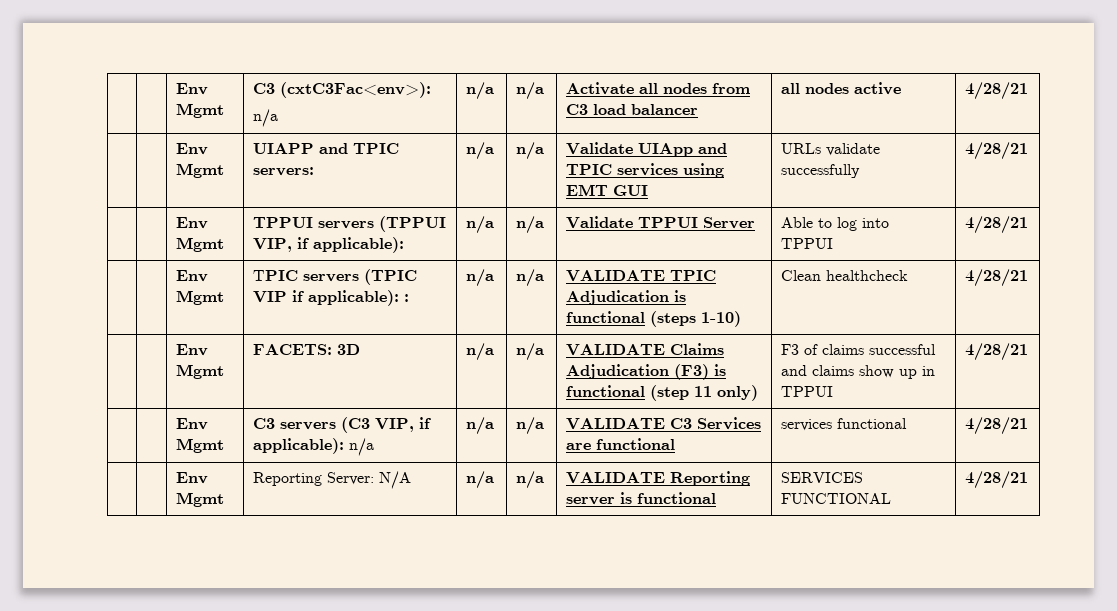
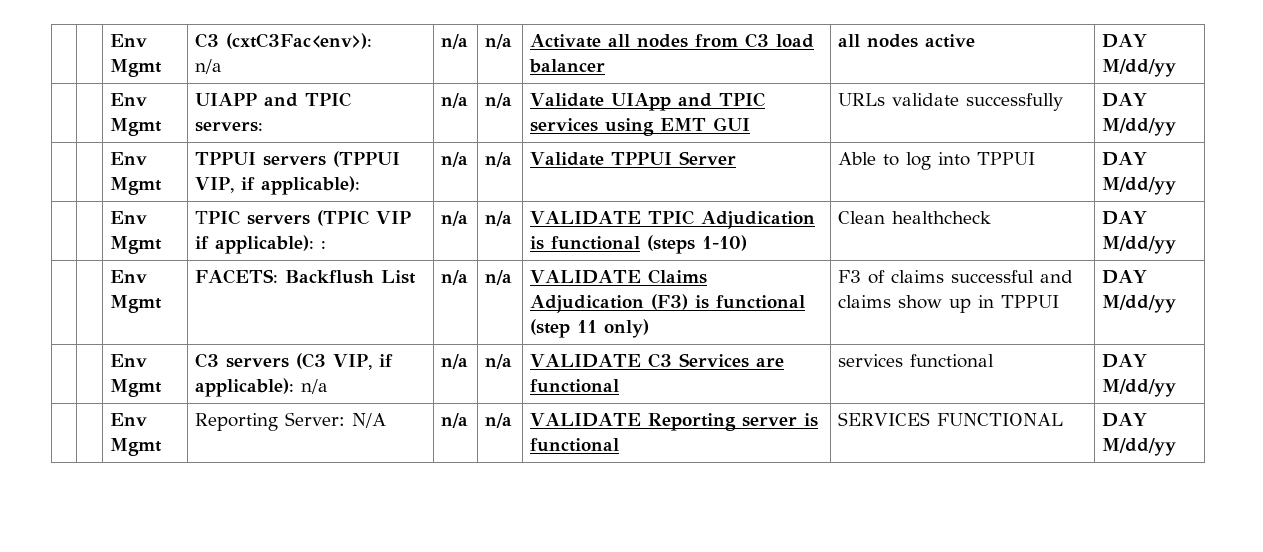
  | | Env Mgmt | C3 (cxtC3Fac<env>):
- n/a | n/a | n/a | Activate all nodes from C3 load balancer | all nodes active | 4/28/21
+ n/a | n/a | n/a | Activate all nodes from C3 load balancer | all nodes active | DAY M/dd/yy
- | | Env Mgmt | UIAPP and TPIC servers: | n/a | n/a | Validate UIApp and TPIC services using EMT GUI | URLs validate successfully | 4/28/21
+ | | Env Mgmt | UIAPP and TPIC servers: | n/a | n/a | Validate UIApp and TPIC services using EMT GUI | URLs validate successfully | DAY M/dd/yy
- | | Env Mgmt | TPPUI servers (TPPUI VIP, if applicable): | n/a | n/a | Validate TPPUI Server | Able to log into TPPUI | 4/28/21
+ | | Env Mgmt | TPPUI servers (TPPUI VIP, if applicable): | n/a | n/a | Validate TPPUI Server | Able to log into TPPUI | DAY M/dd/yy
- | | Env Mgmt | TPIC servers (TPIC VIP if applicable): : | n/a | n/a | VALIDATE TPIC Adjudication is functional (steps 1-10) | Clean healthcheck | 4/28/21
+ | | Env Mgmt | TPIC servers (TPIC VIP if applicable): : | n/a | n/a | VALIDATE TPIC Adjudication is functional (steps 1-10) | Clean healthcheck | DAY M/dd/yy
- | | Env Mgmt | FACETS: 3D | n/a | n/a | VALIDATE Claims Adjudication (F3) is functional (step 11 only) | F3 of claims successful and claims show up in TPPUI | 4/28/21
+ | | Env Mgmt | FACETS: Backflush List | n/a | n/a | VALIDATE Claims Adjudication (F3) is functional (step 11 only) | F3 of claims successful and claims show up in TPPUI | DAY M/dd/yy
- | | Env Mgmt | C3 servers (C3 VIP, if applicable): n/a | n/a | n/a | VALIDATE C3 Services are functional | services functional | 4/28/21
+ | | Env Mgmt | C3 servers (C3 VIP, if applicable): n/a | n/a | n/a | VALIDATE C3 Services are functional | services functional | DAY M/dd/yy
- | | Env Mgmt | Reporting Server: N/A | n/a | n/a | VALIDATE Reporting server is functional | SERVICES FUNCTIONAL | 4/28/21
+ | | Env Mgmt | Reporting Server: N/A | n/a | n/a | VALIDATE Reporting server is functional | SERVICES FUNCTIONAL | DAY M/dd/yy

